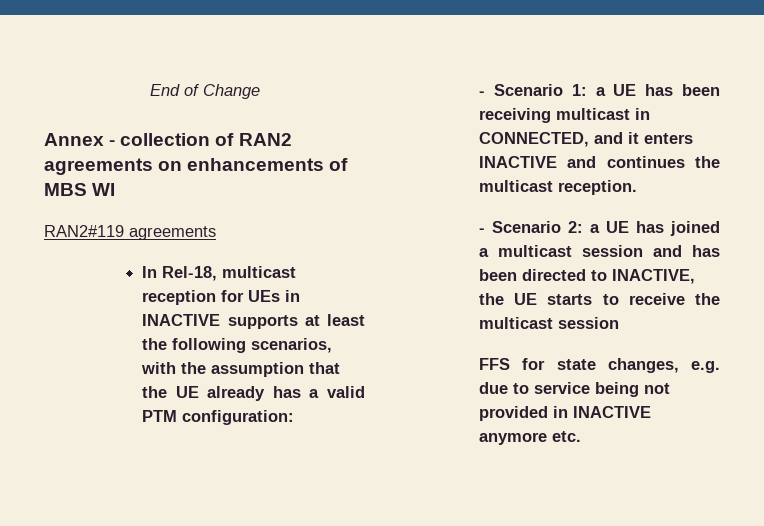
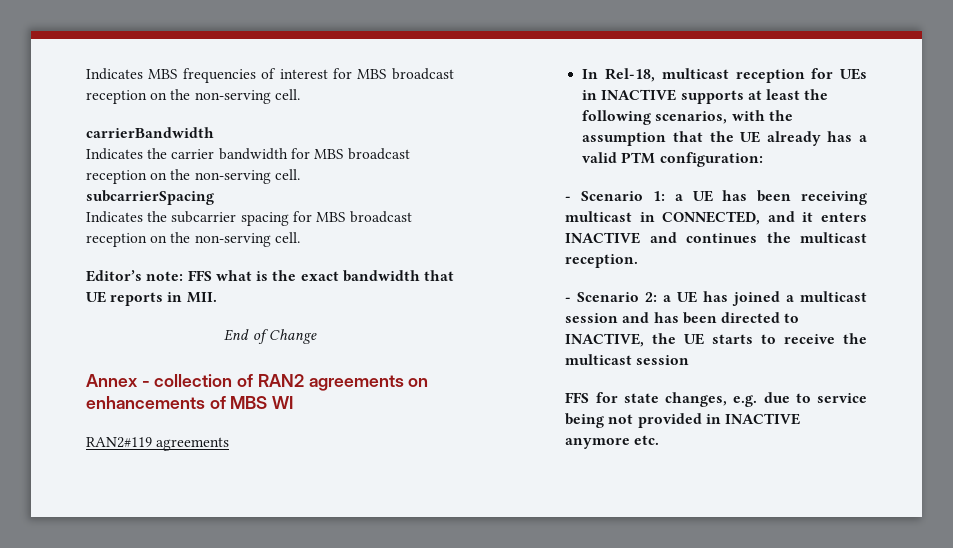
+ Indicates MBS frequencies of interest for MBS broadcast reception on the non-serving cell.
+ carrierBandwidth
+ Indicates the carrier bandwidth for MBS broadcast reception on the non-serving cell.
+ subcarrierSpacing
+ Indicates the subcarrier spacing for MBS broadcast reception on the non-serving cell.
+ Editor’s note: FFS what is the exact bandwidth that UE reports in MII.

